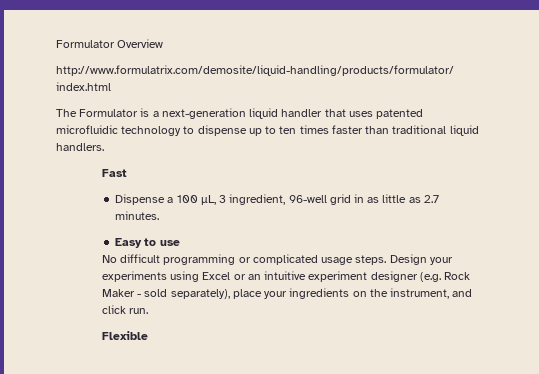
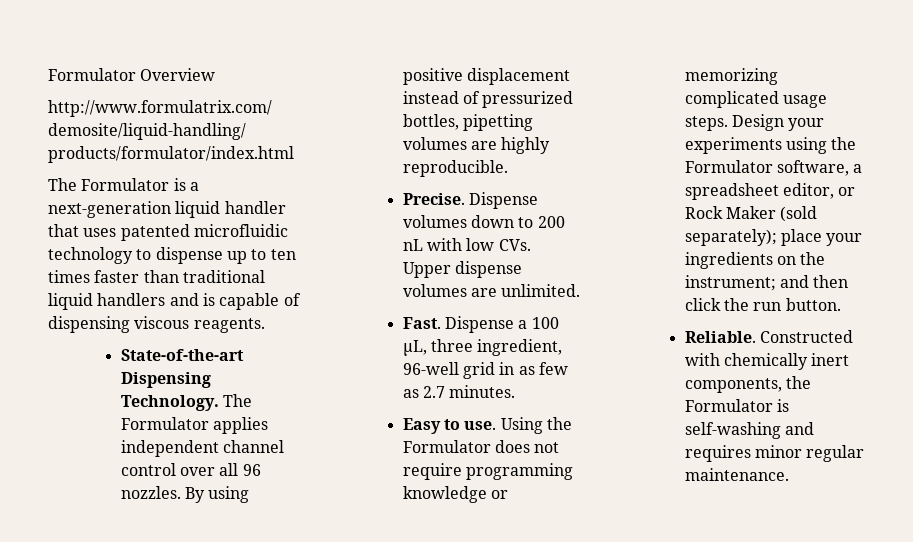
- The Formulator is a next-generation liquid handler that uses patented microfluidic technology to dispense up to ten times faster than traditional liquid handlers.
- Fast
- Dispense a 100 µL, 3 ingredient, 96-well grid in as little as 2.7 minutes.
+ The Formulator is a next-generation liquid handler that uses patented microfluidic technology to dispense up to ten times faster than traditional liquid handlers and is capable of dispensing viscous reagents.
+ State-of-the-art Dispensing Technology. The Formulator applies independent channel control over all 96 nozzles. By using positive displacement instead of pressurized bottles, pipetting volumes are highly reproducible.
+ Precise. Dispense volumes down to 200 nL with low CVs. Upper dispense volumes are unlimited.
+ Fast. Dispense a 100 µL, three ingredient, 96-well grid in as few as 2.7 minutes.
- Easy to use
- No difficult programming or complicated usage steps.
+ Easy to use. Using the Formulator does not require programming knowledge or memorizing complicated usage steps.
- Design your experiments using Excel or an intuitive experiment designer (e.g. Rock Maker - sold separately), place your ingredients on the instrument, and click run.
- Flexible
+ Design your experiments using the Formulator software, a spreadsheet editor, or Rock Maker (sold separately); place your ingredients on the instrument; and then click the run button.
+ Reliable. Constructed with chemically inert components, the Formulator is self-washing and requires minor regular maintenance.

